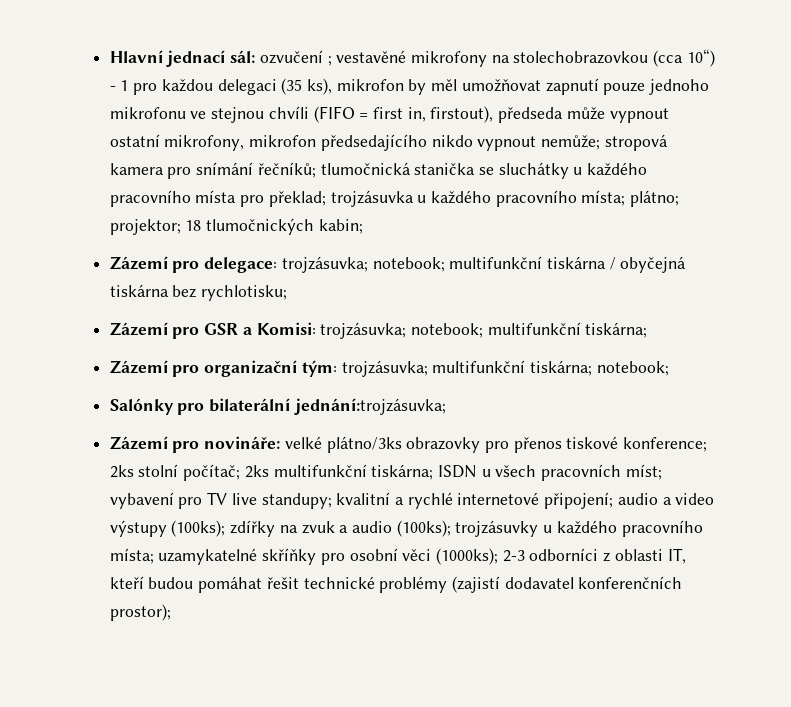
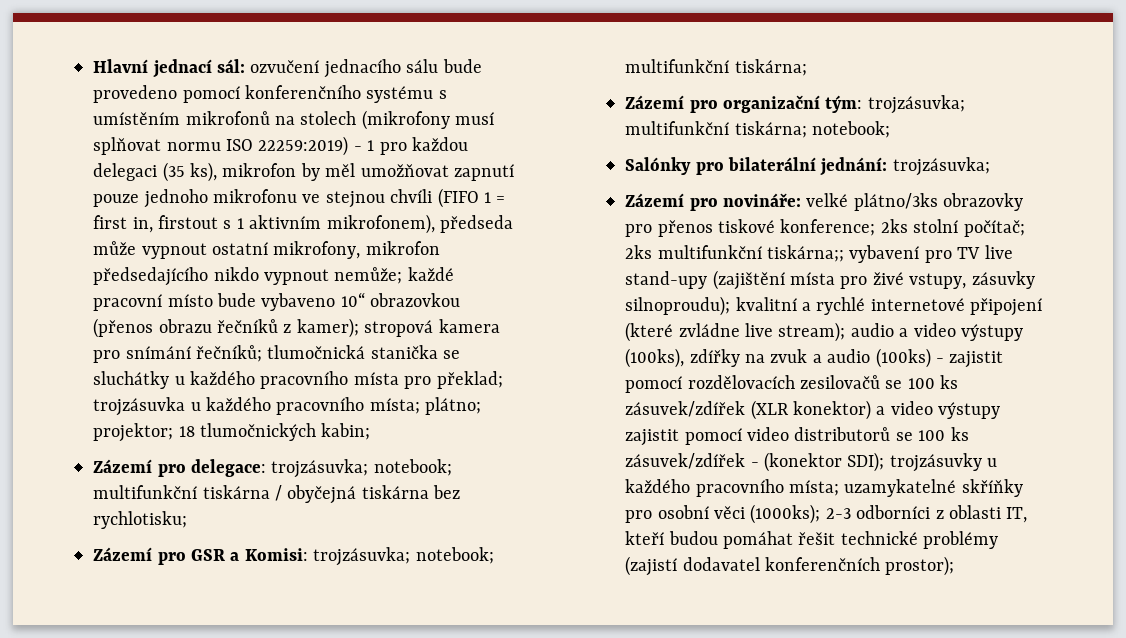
- ozvučení ; vestavěné mikrofony na stolechobrazovkou (cca 10“) - 1 pro každou delegaci (35 ks), mikrofon by měl umožňovat zapnutí pouze jednoho mikrofonu ve stejnou chvíli (FIFO = first in, firstout), předseda může vypnout ostatní mikrofony, mikrofon předsedajícího nikdo vypnout nemůže;
+ ozvučení jednacího sálu bude provedeno pomocí konferenčního systému s umístěním mikrofonů na stolech (mikrofony musí splňovat normu ISO 22259:2019) - 1 pro každou delegaci (35 ks), mikrofon by měl umožňovat zapnutí pouze jednoho mikrofonu ve stejnou chvíli (FIFO 1 = first in, firstout s 1 aktivním mikrofonem), předseda může vypnout ostatní mikrofony, mikrofon předsedajícího nikdo vypnout nemůže;
+ každé pracovní místo bude vybaveno 10“ obrazovkou (přenos obrazu řečníků z kamer);
- Salónky pro bilaterální jednání:trojzásuvka;
+ Salónky pro bilaterální jednání: trojzásuvka;
- Zázemí pro novináře: velké plátno/3ks obrazovky pro přenos tiskové konference; 2ks stolní počítač; 2ks multifunkční tiskárna; ISDN u všech pracovních míst; vybavení pro TV live standupy; kvalitní a rychlé internetové připojení; audio a video výstupy (100ks); zdířky na zvuk a audio (100ks); trojzásuvky u každého pracovního místa; uzamykatelné skříňky pro osobní věci (1000ks); 2-3 odborníci z oblasti IT, kteří budou pomáhat řešit technické problémy (zajistí dodavatel konferenčních prostor);
+ Zázemí pro novináře: velké plátno/3ks obrazovky pro přenos tiskové konference; 2ks stolní počítač; 2ks multifunkční tiskárna;; vybavení pro TV live stand-upy (zajištění místa pro živé vstupy, zásuvky silnoproudu); kvalitní a rychlé internetové připojení (které zvládne live stream); audio a video výstupy (100ks), zdířky na zvuk a audio (100ks) - zajistit pomocí rozdělovacích zesilovačů se 100 ks zásuvek/zdířek (XLR konektor) a video výstupy zajistit pomocí video distributorů se 100 ks zásuvek/zdířek - (konektor SDI); trojzásuvky u každého pracovního místa; uzamykatelné skříňky pro osobní věci (1000ks); 2-3 odborníci z oblasti IT, kteří budou pomáhat řešit technické problémy (zajistí dodavatel konferenčních prostor);

